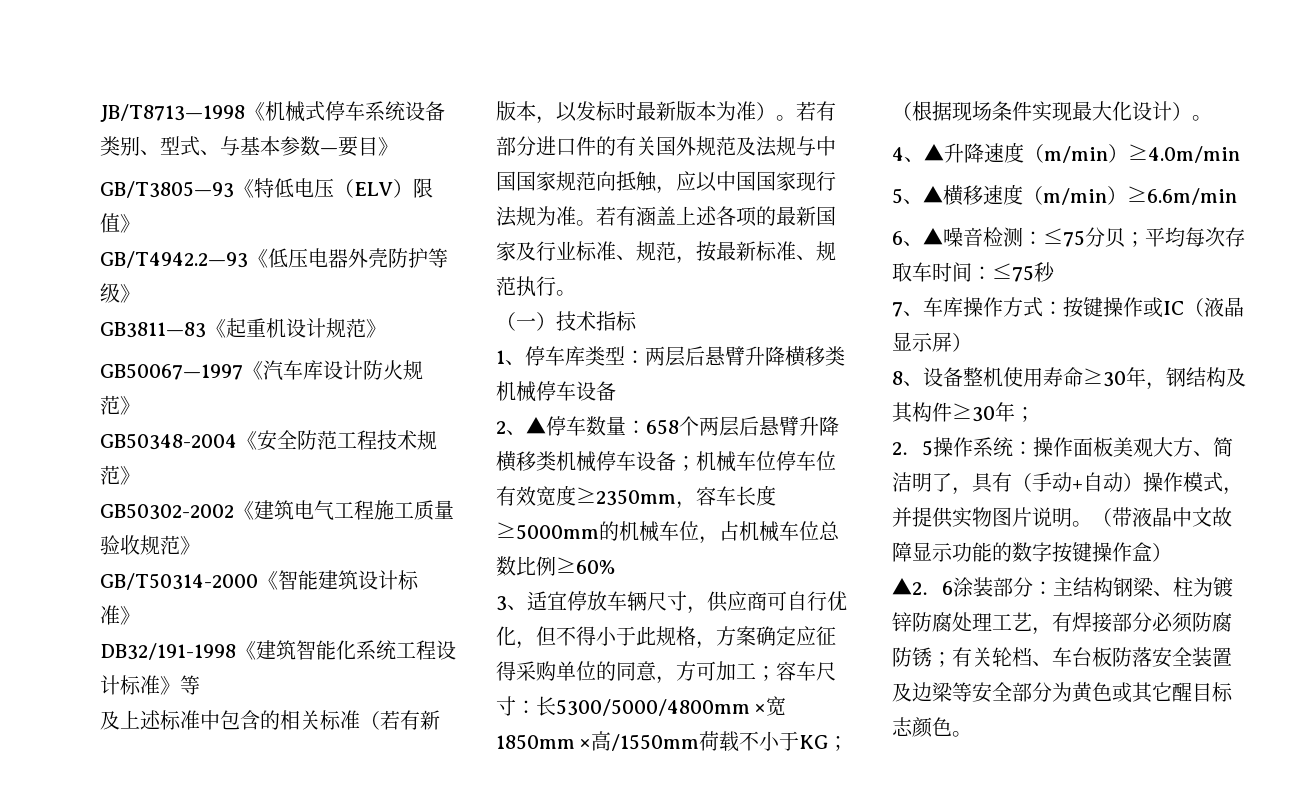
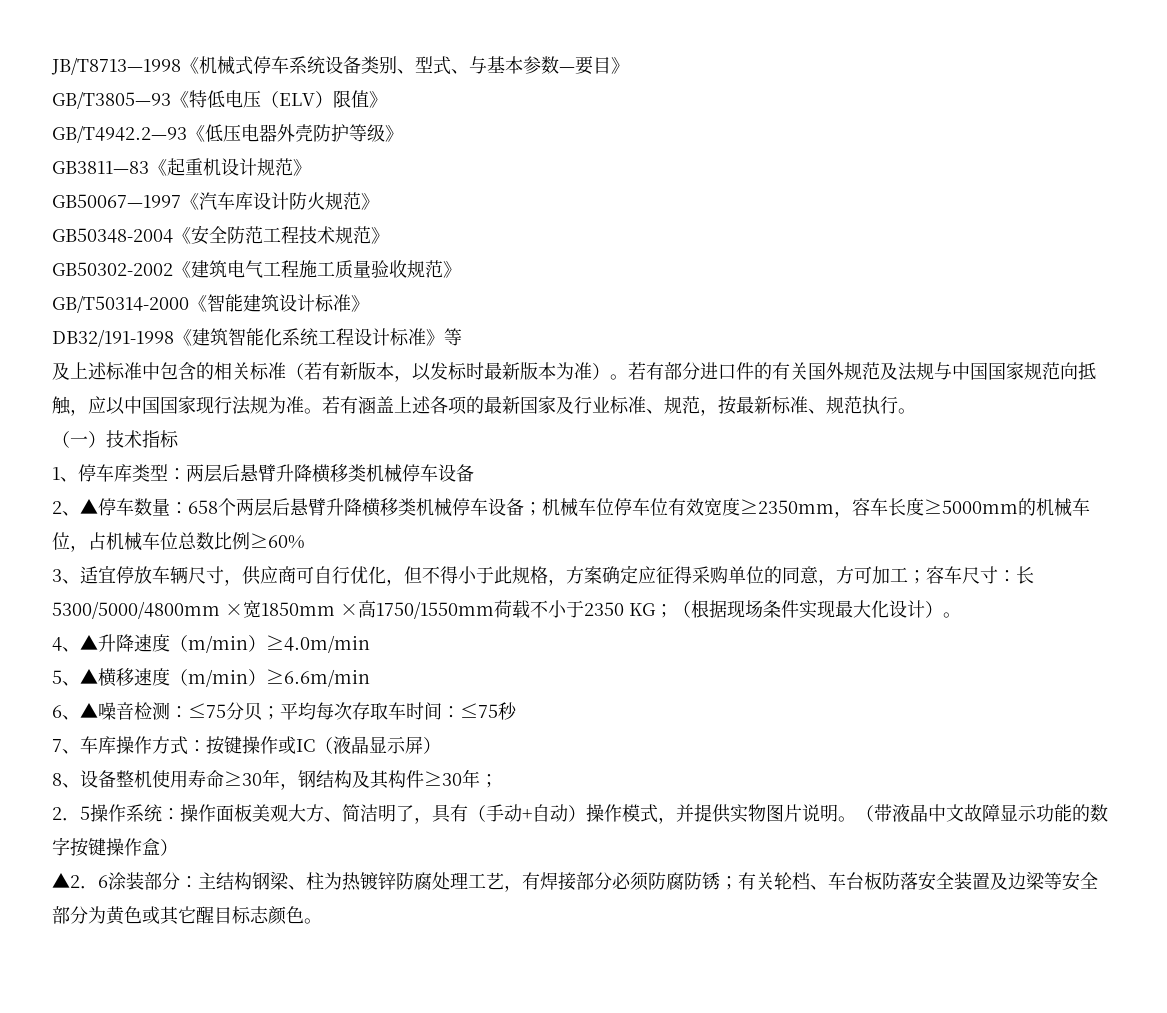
- 3、适宜停放车辆尺寸，供应商可自行优化，但不得小于此规格，方案确定应征得采购单位的同意，方可加工；容车尺寸：长5300/5000/4800mm ×宽1850mm ×高/1550mm荷载不小于KG；（根据现场条件实现最大化设计）。
+ 3、适宜停放车辆尺寸，供应商可自行优化，但不得小于此规格，方案确定应征得采购单位的同意，方可加工；容车尺寸：长5300/5000/4800mm ×宽1850mm ×高1750/1550mm荷载不小于2350 KG；（根据现场条件实现最大化设计）。
- ▲2．6涂装部分：主结构钢梁、柱为镀锌防腐处理工艺，有焊接部分必须防腐防锈；有关轮档、车台板防落安全装置及边梁等安全部分为黄色或其它醒目标志颜色。
+ ▲2．6涂装部分：主结构钢梁、柱为热镀锌防腐处理工艺，有焊接部分必须防腐防锈；有关轮档、车台板防落安全装置及边梁等安全部分为黄色或其它醒目标志颜色。

